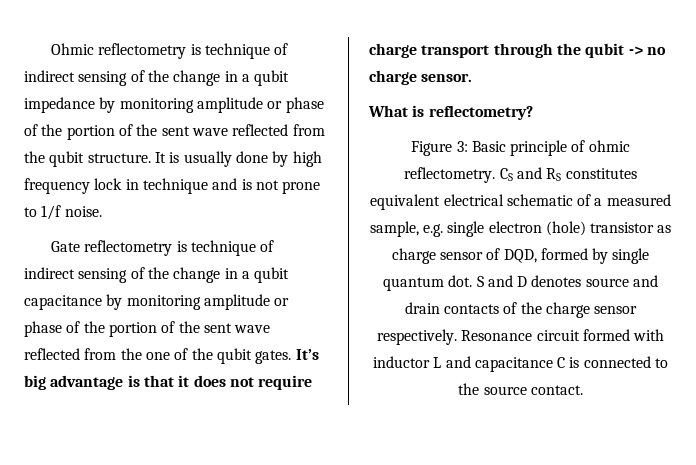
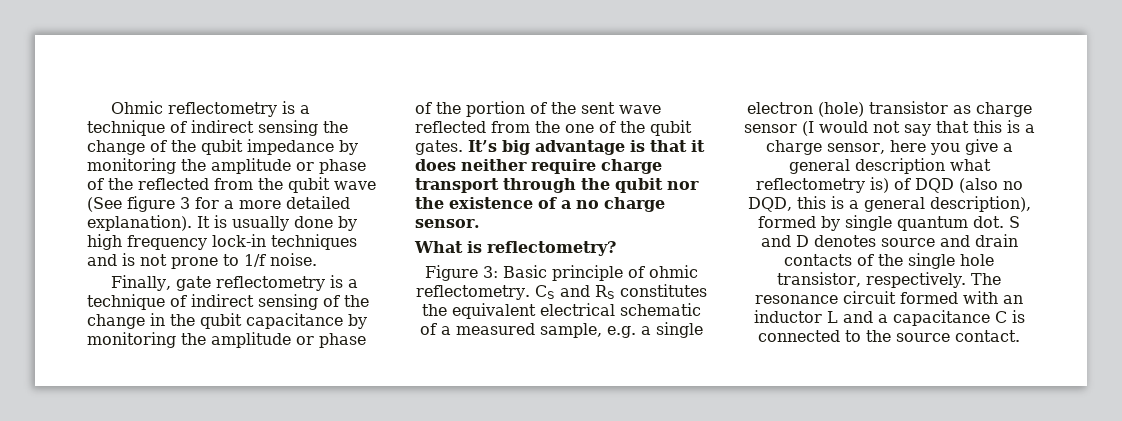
- Ohmic reflectometry is technique of indirect sensing of the change in a qubit impedance by monitoring amplitude or phase of the portion of the sent wave reflected from the qubit structure. It is usually done by high frequency lock in technique and is not prone to 1/f noise.
- Gate reflectometry is technique of indirect sensing of the change in a qubit capacitance by monitoring amplitude or phase of the portion of the sent wave reflected from the one of the qubit gates.
+ Ohmic reflectometry is a technique of indirect sensing the change of the qubit impedance by monitoring the amplitude or phase of the reflected from the qubit wave (See figure 3 for a more detailed explanation). It is usually done by high frequency lock-in techniques and is not prone to 1/f noise.
+ Finally, gate reflectometry is a technique of indirect sensing of the change in the qubit capacitance by monitoring the amplitude or phase of the portion of the sent wave reflected from the one of the qubit gates.
- It’s big advantage is that it does not require charge transport through the qubit -> no charge sensor.
+ It’s big advantage is that it does neither require charge transport through the qubit nor the existence of a no charge sensor.
- CS and RS constitutes equivalent electrical schematic of a measured sample, e.g. single electron (hole) transistor as charge sensor of DQD, formed by single quantum dot.
+ CS and RS constitutes the equivalent electrical schematic of a measured sample, e.g. a single electron (hole) transistor as charge sensor (I would not say that this is a charge sensor, here you give a general description what reflectometry is) of DQD (also no DQD, this is a general description), formed by single quantum dot.
- S and D denotes source and drain contacts of the charge sensor respectively. Resonance circuit formed with inductor L and capacitance C is connected to the source contact.
+ S and D denotes source and drain contacts of the single hole transistor, respectively. The resonance circuit formed with an inductor L and a capacitance C is connected to the source contact.

